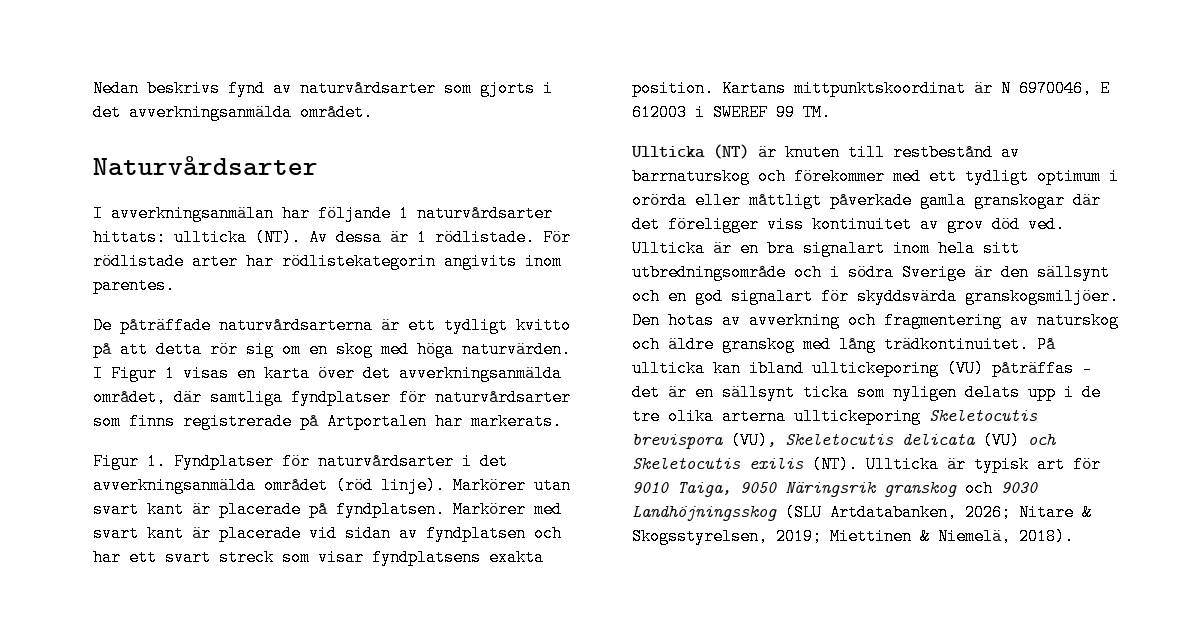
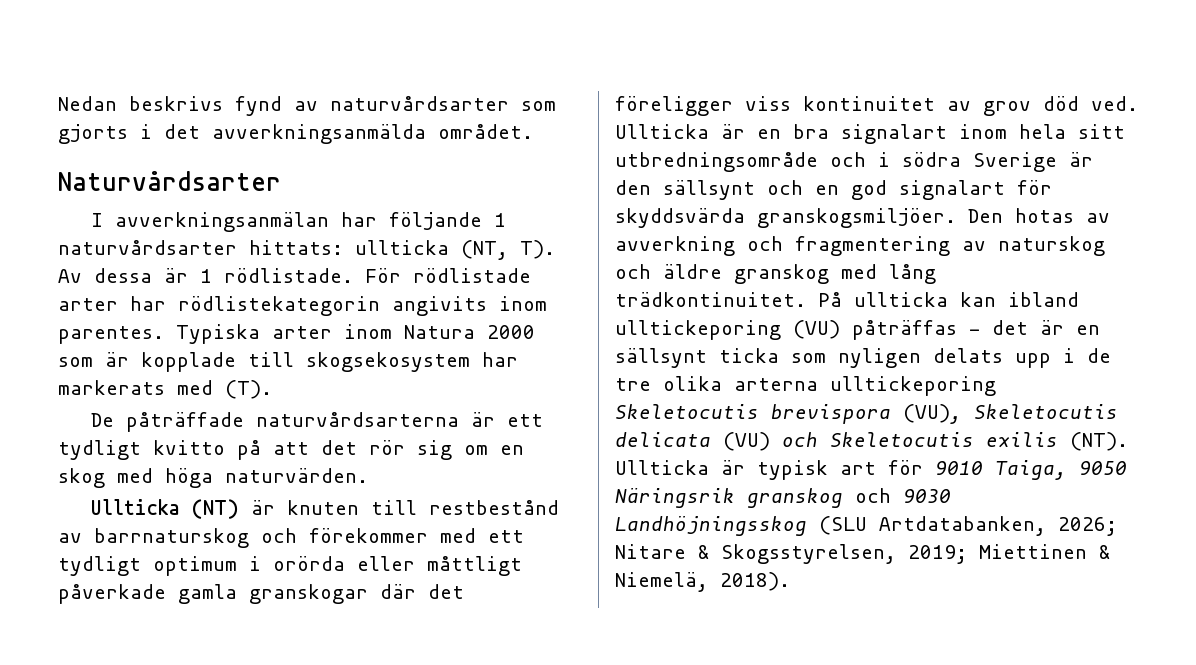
- I avverkningsanmälan har följande 1 naturvårdsarter hittats: ullticka (NT). Av dessa är 1 rödlistade.
+ I avverkningsanmälan har följande 1 naturvårdsarter hittats: ullticka (NT, T). Av dessa är 1 rödlistade.
+ Typiska arter inom Natura 2000 som är kopplade till skogsekosystem har markerats med (T).
- De påträffade naturvårdsarterna är ett tydligt kvitto på att detta rör sig om en skog med höga naturvärden. I Figur 1 visas en karta över det avverkningsanmälda området, där samtliga fyndplatser för naturvårdsarter som finns registrerade på Artportalen har markerats.
- Figur 1. Fyndplatser för naturvårdsarter i det avverkningsanmälda området (röd linje). Markörer utan svart kant är placerade på fyndplatsen. Markörer med svart kant är placerade vid sidan av fyndplatsen och har ett svart streck som visar fyndplatsens exakta position. Kartans mittpunktskoordinat är N 6970046, E 612003 i SWEREF 99 TM.
+ De påträffade naturvårdsarterna är ett tydligt kvitto på att det rör sig om en skog med höga naturvärden.

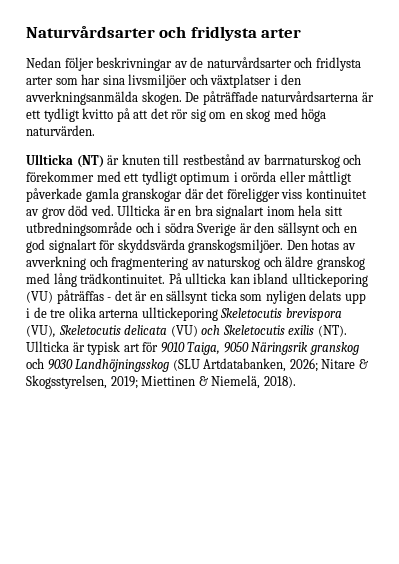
- Nedan beskrivs fynd av naturvårdsarter som gjorts i det avverkningsanmälda området.
- Naturvårdsarter
- I avverkningsanmälan har följande 1 naturvårdsarter hittats: ullticka (NT, T). Av dessa är 1 rödlistade. För rödlistade arter har rödlistekategorin angivits inom parentes. Typiska arter inom Natura 2000 som är kopplade till skogsekosystem har markerats med (T).
- De påträffade naturvårdsarterna är ett tydligt kvitto på att det rör sig om en skog med höga naturvärden.
+ Naturvårdsarter och fridlysta arter
+ Nedan följer beskrivningar av de naturvårdsarter och fridlysta arter som har sina livsmiljöer och växtplatser i den avverkningsanmälda skogen. De påträffade naturvårdsarterna är ett tydligt kvitto på att det rör sig om en skog med höga naturvärden.

